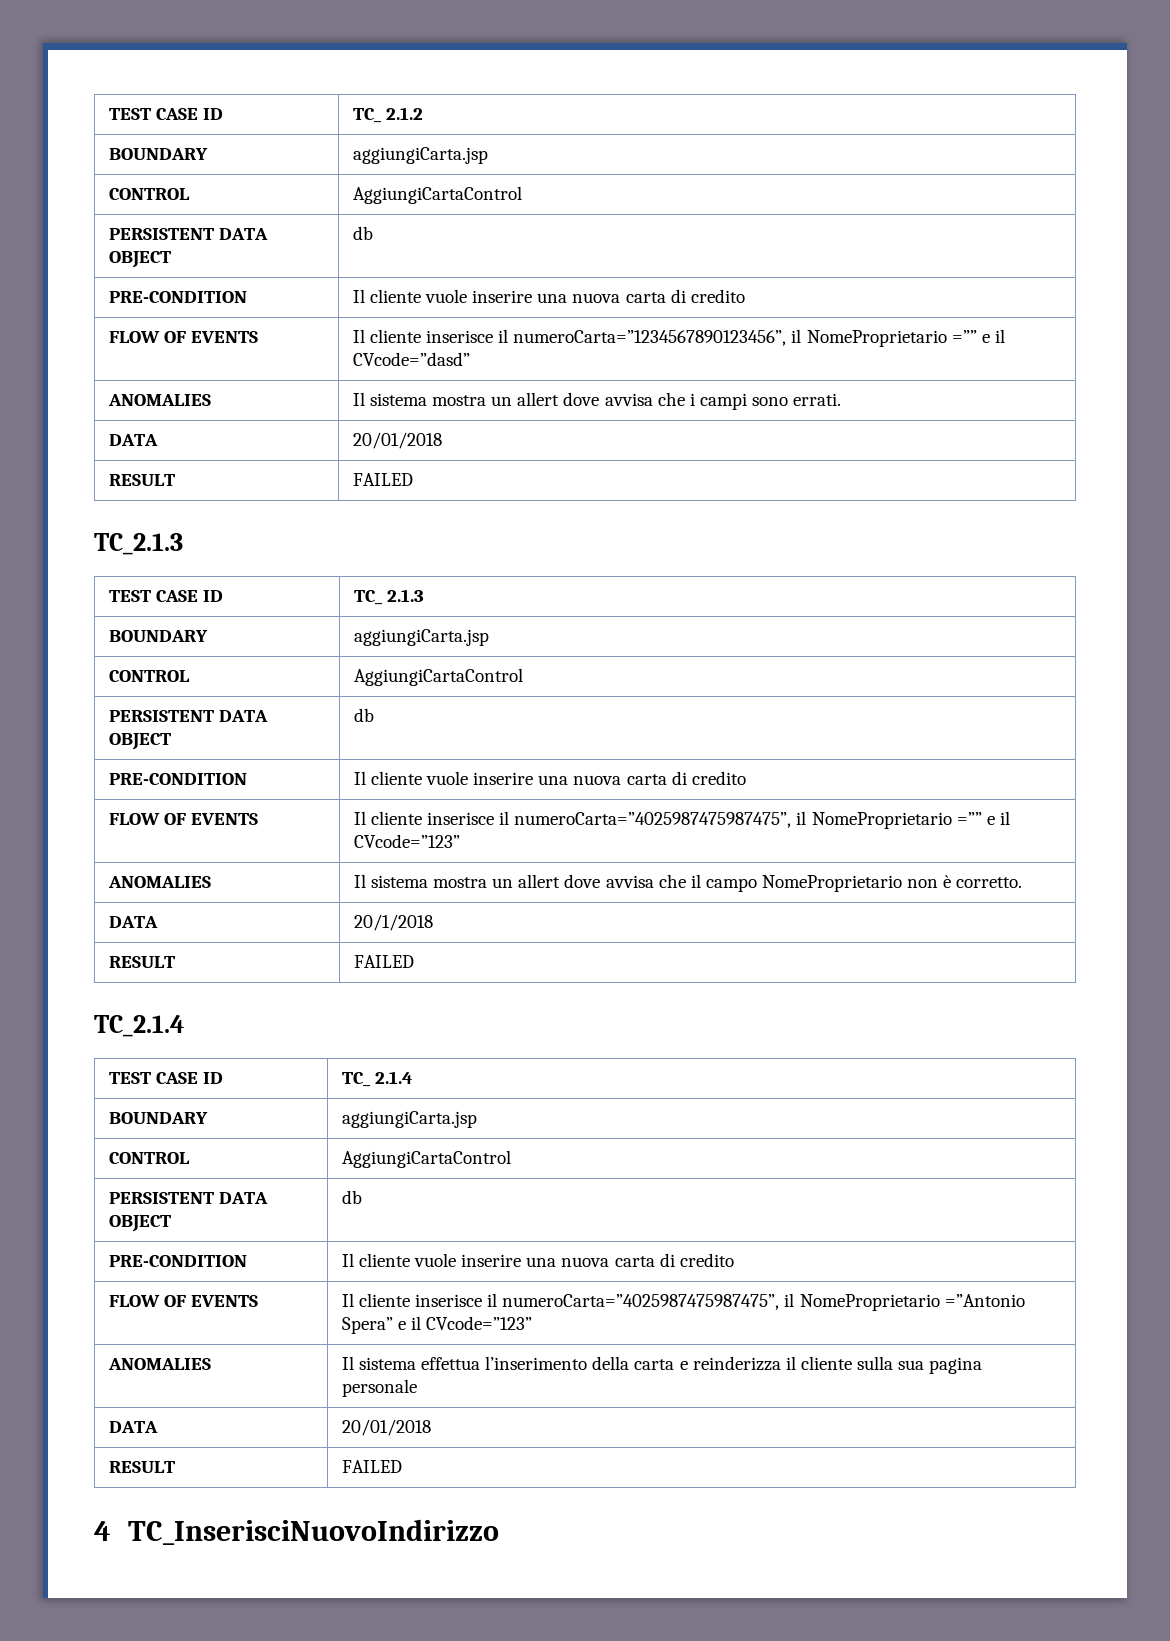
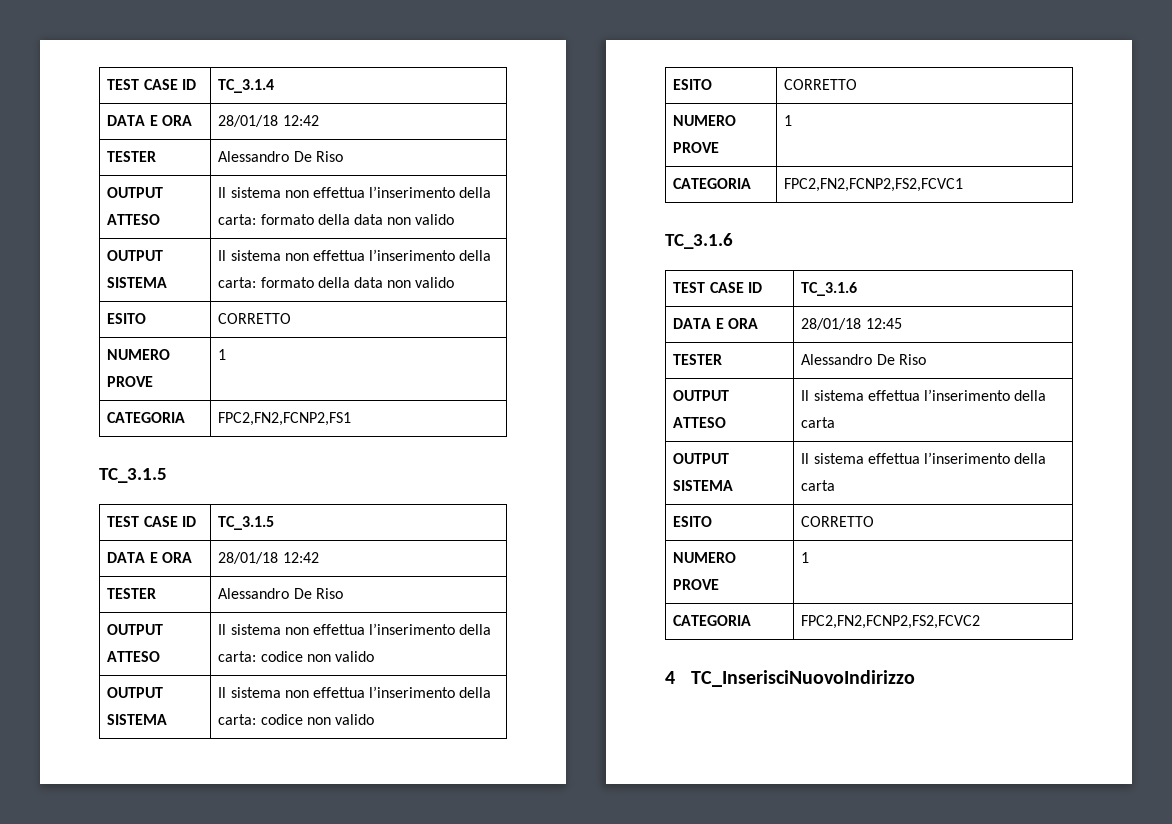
- TEST CASE ID | TC_ 2.1.2
- BOUNDARY | aggiungiCarta.jsp
- CONTROL | AggiungiCartaControl
- PERSISTENT DATA OBJECT | db
- PRE-CONDITION | Il cliente vuole inserire una nuova carta di credito
- FLOW OF EVENTS | Il cliente inserisce il numeroCarta=”1234567890123456”, il NomeProprietario =”” e il CVcode=”dasd”
- ANOMALIES | Il sistema mostra un allert dove avvisa che i campi sono errati.
- DATA | 20/01/2018
- RESULT | FAILED
- TC_2.1.3
- TEST CASE ID | TC_ 2.1.3
- BOUNDARY | aggiungiCarta.jsp
- CONTROL | AggiungiCartaControl
- PERSISTENT DATA OBJECT | db
- PRE-CONDITION | Il cliente vuole inserire una nuova carta di credito
- FLOW OF EVENTS | Il cliente inserisce il numeroCarta=”4025987475987475”, il NomeProprietario =”” e il CVcode=”123”
- ANOMALIES | Il sistema mostra un allert dove avvisa che il campo NomeProprietario non è corretto.
- DATA | 20/1/2018
- RESULT | FAILED
- TC_2.1.4
- TEST CASE ID | TC_ 2.1.4
- BOUNDARY | aggiungiCarta.jsp
- CONTROL | AggiungiCartaControl
- PERSISTENT DATA OBJECT | db
- PRE-CONDITION | Il cliente vuole inserire una nuova carta di credito
- FLOW OF EVENTS | Il cliente inserisce il numeroCarta=”4025987475987475”, il NomeProprietario =”Antonio Spera” e il CVcode=”123”
- ANOMALIES | Il sistema effettua l’inserimento della carta e reinderizza il cliente sulla sua pagina personale
- DATA | 20/01/2018
- RESULT | FAILED
+ TEST CASE ID | TC_3.1.4
+ DATA E ORA | 28/01/18 12:42
+ TESTER | Alessandro De Riso
+ OUTPUT ATTESO | Il sistema non effettua l’inserimento della carta: formato della data non valido
+ OUTPUT SISTEMA | Il sistema non effettua l’inserimento della carta: formato della data non valido
+ ESITO | CORRETTO
+ NUMERO PROVE | 1
+ CATEGORIA | FPC2,FN2,FCNP2,FS1
+ TC_3.1.5
+ TEST CASE ID | TC_3.1.5
+ DATA E ORA | 28/01/18 12:42
+ TESTER | Alessandro De Riso
+ OUTPUT ATTESO | Il sistema non effettua l’inserimento della carta: codice non valido
+ OUTPUT SISTEMA | Il sistema non effettua l’inserimento della carta: codice non valido
+ ESITO | CORRETTO
+ NUMERO PROVE | 1
+ CATEGORIA | FPC2,FN2,FCNP2,FS2,FCVC1
+ TC_3.1.6
+ TEST CASE ID | TC_3.1.6
+ DATA E ORA | 28/01/18 12:45
+ TESTER | Alessandro De Riso
+ OUTPUT ATTESO | Il sistema effettua l’inserimento della carta
+ OUTPUT SISTEMA | Il sistema effettua l’inserimento della carta
+ ESITO | CORRETTO
+ NUMERO PROVE | 1
+ CATEGORIA | FPC2,FN2,FCNP2,FS2,FCVC2

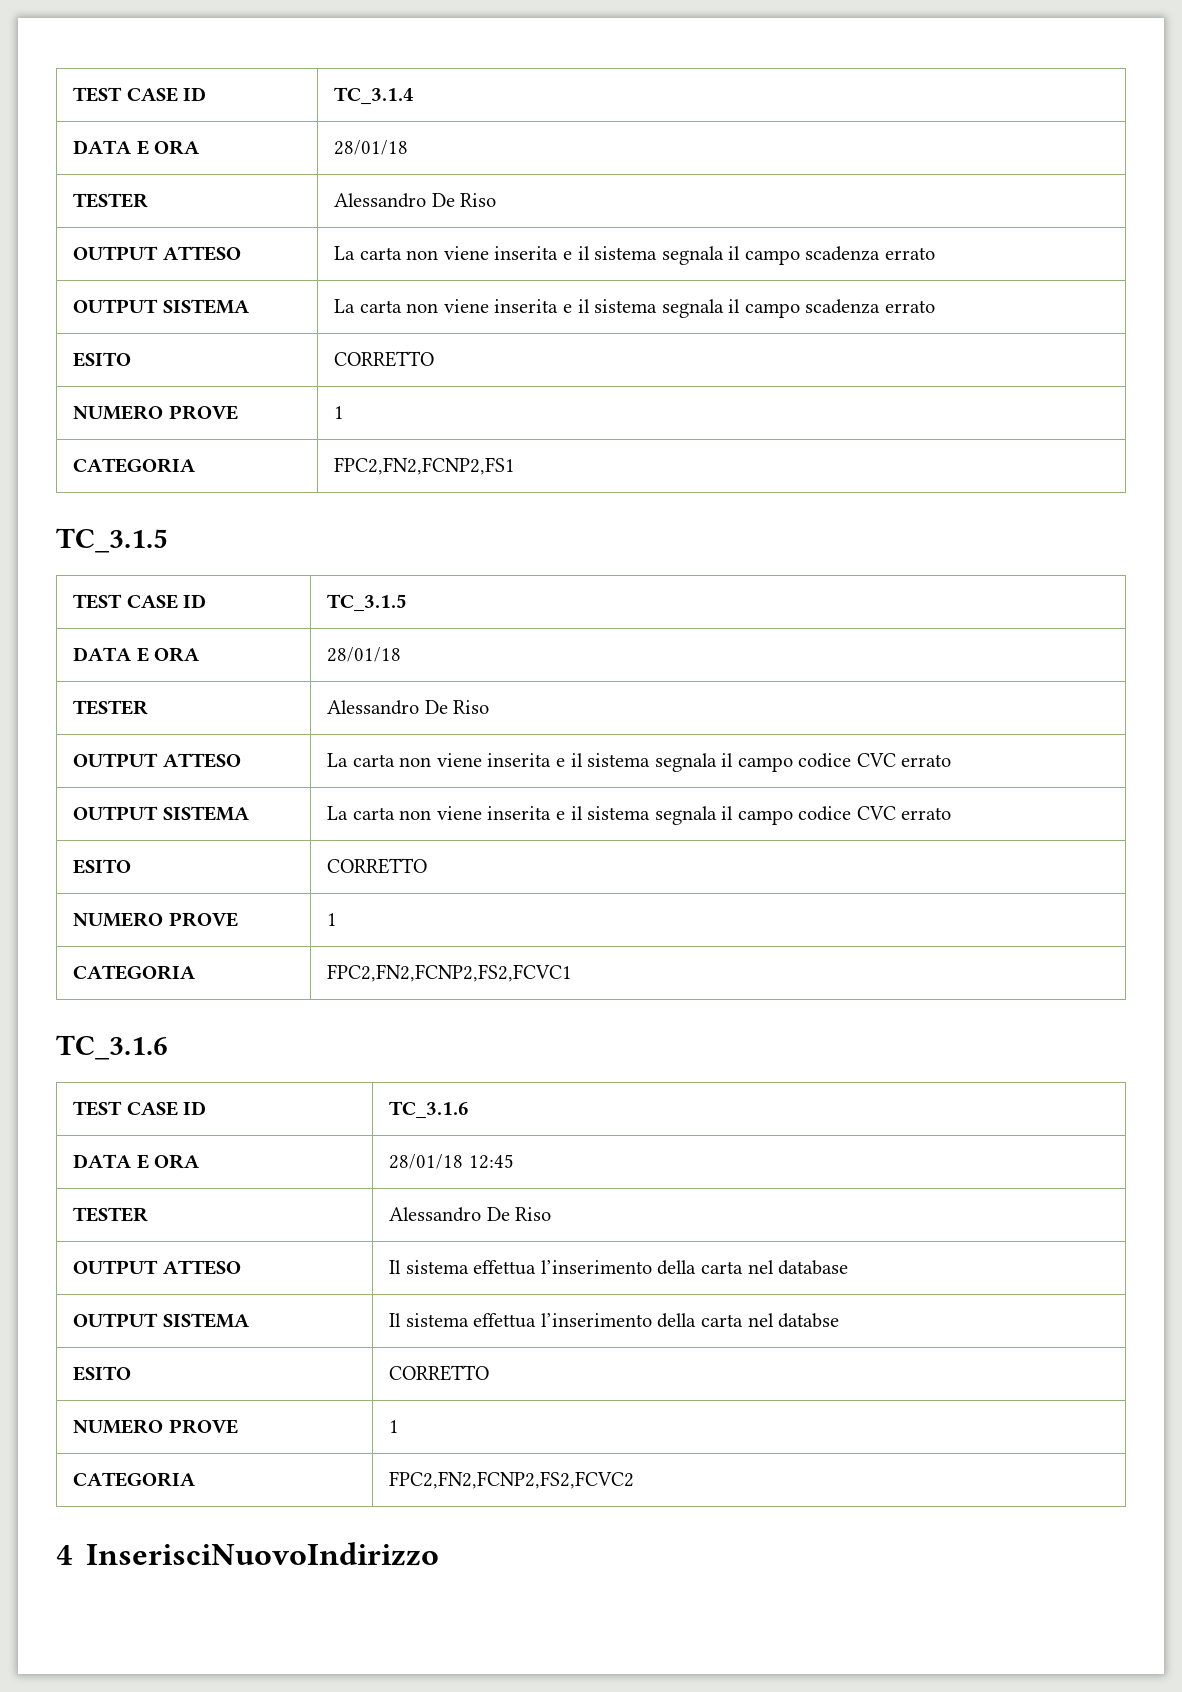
  TEST CASE ID | TC_3.1.4
- DATA E ORA | 28/01/18 12:42
+ DATA E ORA | 28/01/18
  TESTER | Alessandro De Riso
- OUTPUT ATTESO | Il sistema non effettua l’inserimento della carta: formato della data non valido
- OUTPUT SISTEMA | Il sistema non effettua l’inserimento della carta: formato della data non valido
+ OUTPUT ATTESO | La carta non viene inserita e il sistema segnala il campo scadenza errato
+ OUTPUT SISTEMA | La carta non viene inserita e il sistema segnala il campo scadenza errato
  TEST CASE ID | TC_3.1.5
- DATA E ORA | 28/01/18 12:42
+ DATA E ORA | 28/01/18
  TESTER | Alessandro De Riso
- OUTPUT ATTESO | Il sistema non effettua l’inserimento della carta: codice non valido
- OUTPUT SISTEMA | Il sistema non effettua l’inserimento della carta: codice non valido
+ OUTPUT ATTESO | La carta non viene inserita e il sistema segnala il campo codice CVC errato
+ OUTPUT SISTEMA | La carta non viene inserita e il sistema segnala il campo codice CVC errato
- OUTPUT ATTESO | Il sistema effettua l’inserimento della carta
+ OUTPUT ATTESO | Il sistema effettua l’inserimento della carta nel database
- OUTPUT SISTEMA | Il sistema effettua l’inserimento della carta
+ OUTPUT SISTEMA | Il sistema effettua l’inserimento della carta nel databse
- 4 TC_InserisciNuovoIndirizzo
+ 4 InserisciNuovoIndirizzo

